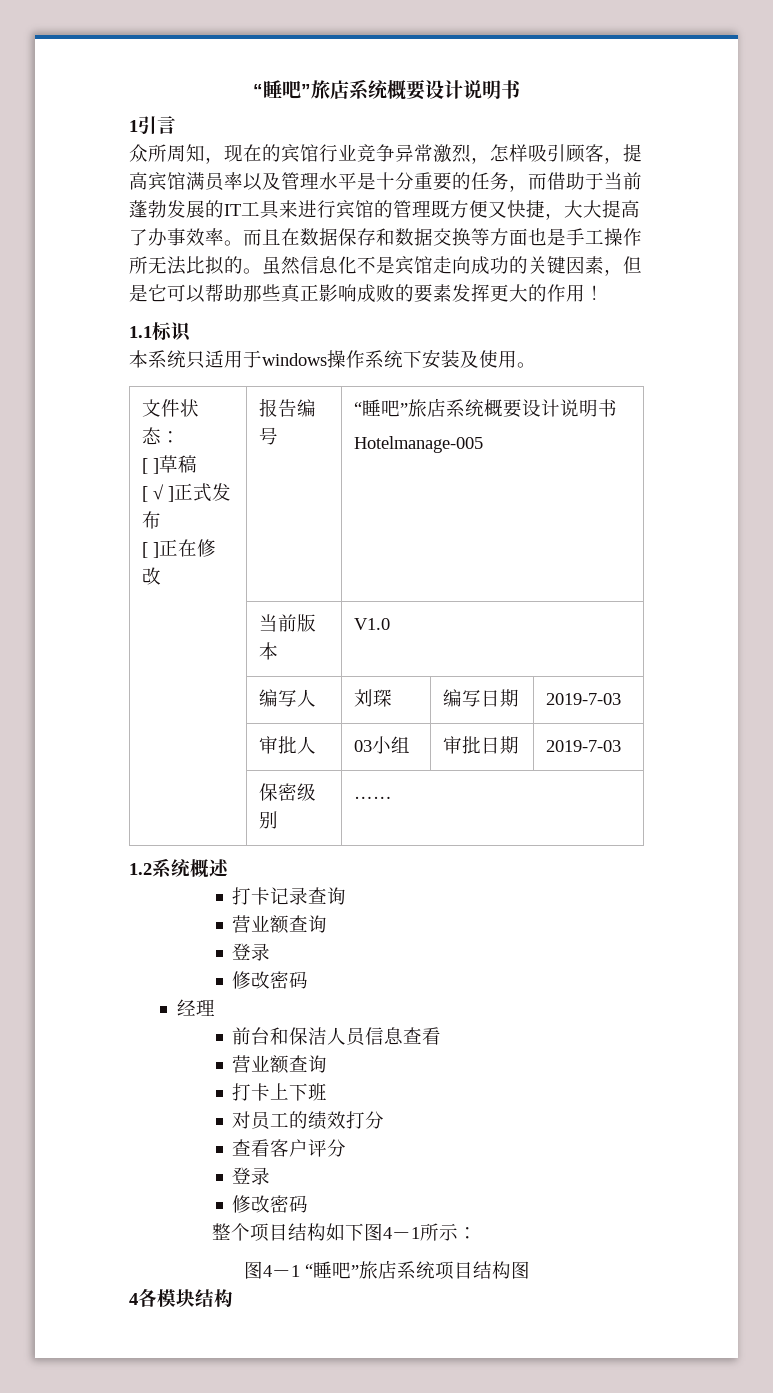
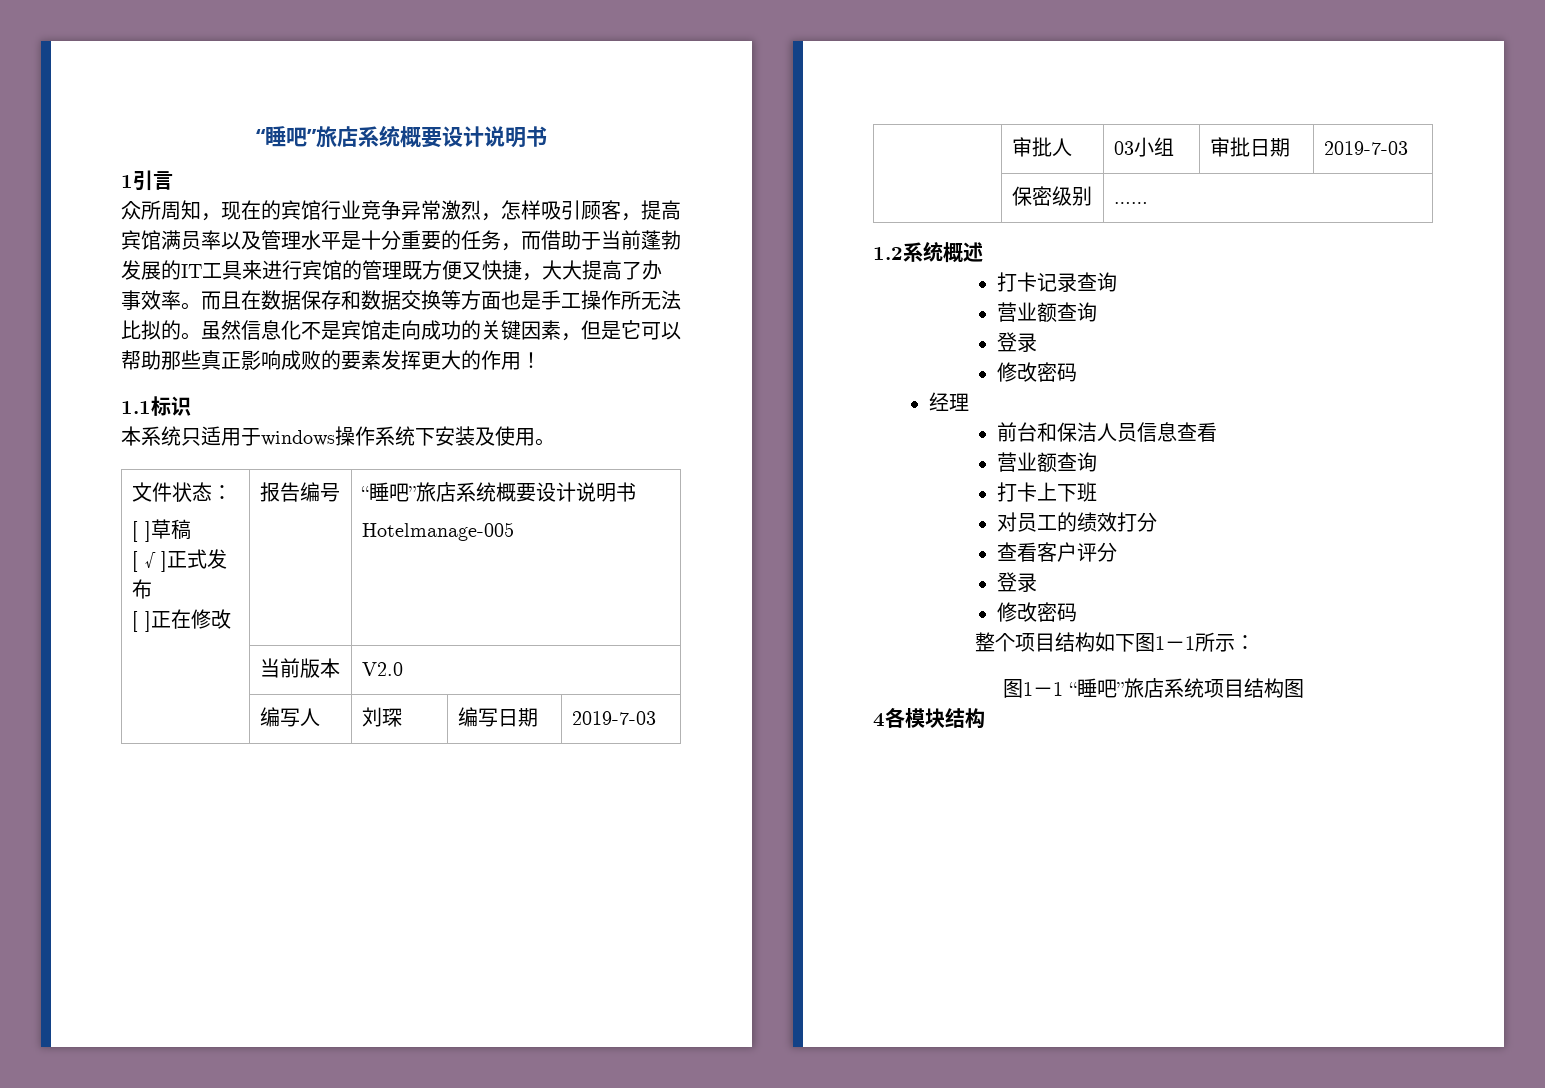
- | 当前版本 | V1.0
+ | 当前版本 | V2.0
- 整个项目结构如下图4－1所示：
+ 整个项目结构如下图1－1所示：
- 图4－1 “睡吧”旅店系统项目结构图
+ 图1－1 “睡吧”旅店系统项目结构图

